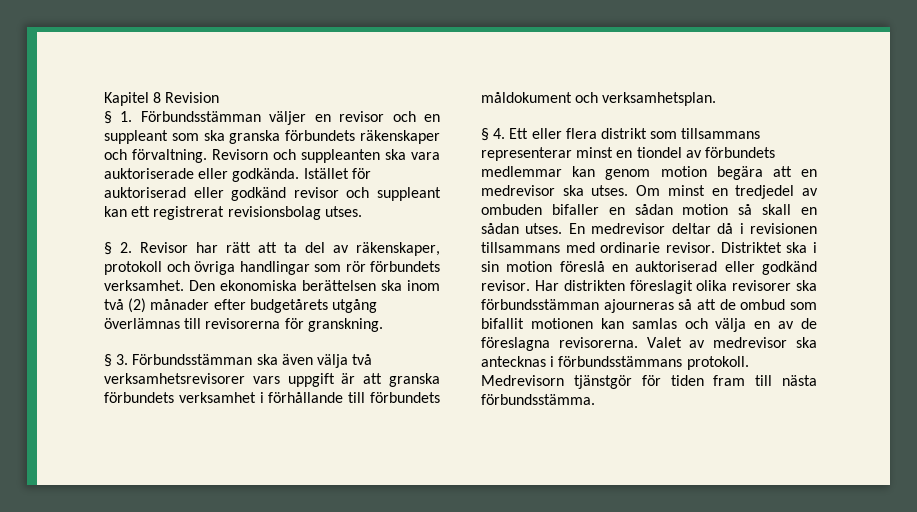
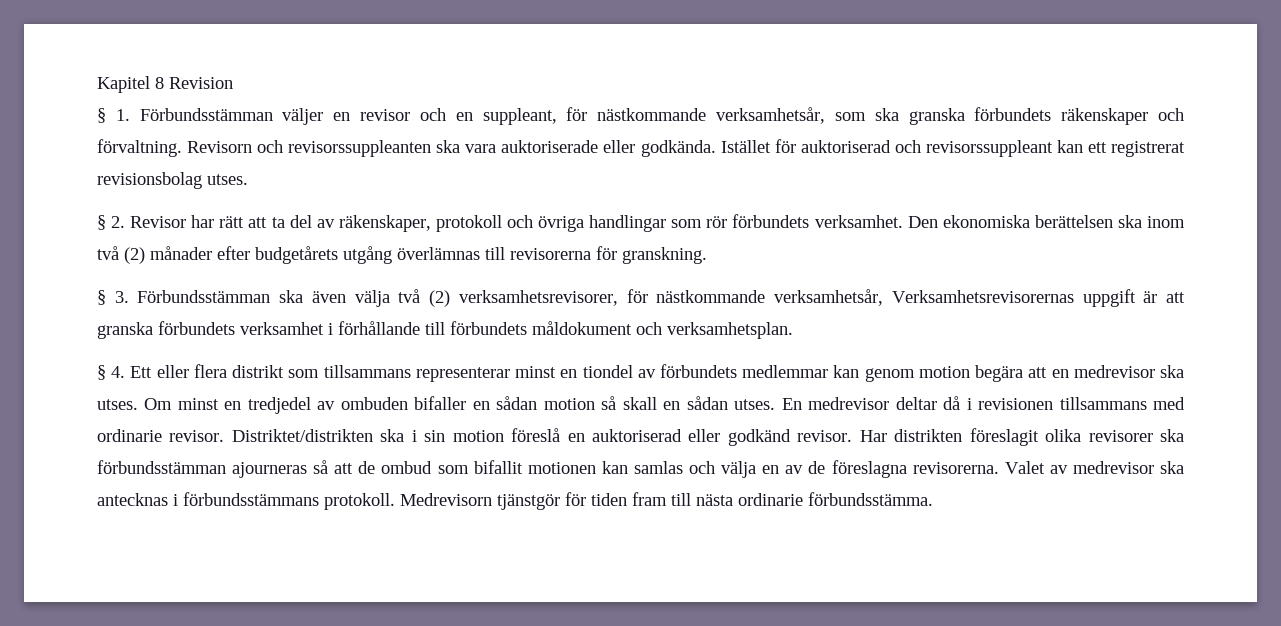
- § 1. Förbundsstämman väljer en revisor och en suppleant som ska granska förbundets räkenskaper och förvaltning.
+ § 1. Förbundsstämman väljer en revisor och en suppleant, för nästkommande verksamhetsår, som ska granska förbundets räkenskaper och förvaltning.
- Revisorn och suppleanten ska vara auktoriserade eller godkända.
+ Revisorn och revisorssuppleanten ska vara auktoriserade eller godkända.
- Istället för auktoriserad eller godkänd revisor och suppleant kan ett registrerat revisionsbolag utses.
+ Istället för auktoriserad och revisorssuppleant kan ett registrerat revisionsbolag utses.
- § 3. Förbundsstämman ska även välja två verksamhetsrevisorer vars uppgift är att granska förbundets verksamhet i förhållande till förbundets måldokument och verksamhetsplan.
+ § 3. Förbundsstämman ska även välja två (2) verksamhetsrevisorer, för nästkommande verksamhetsår, Verksamhetsrevisorernas uppgift är att granska förbundets verksamhet i förhållande till förbundets måldokument och verksamhetsplan.
- Distriktet ska i sin motion föreslå en auktoriserad eller godkänd revisor.
+ Distriktet/distrikten ska i sin motion föreslå en auktoriserad eller godkänd revisor.
- Medrevisorn tjänstgör för tiden fram till nästa förbundsstämma.
+ Medrevisorn tjänstgör för tiden fram till nästa ordinarie förbundsstämma.

